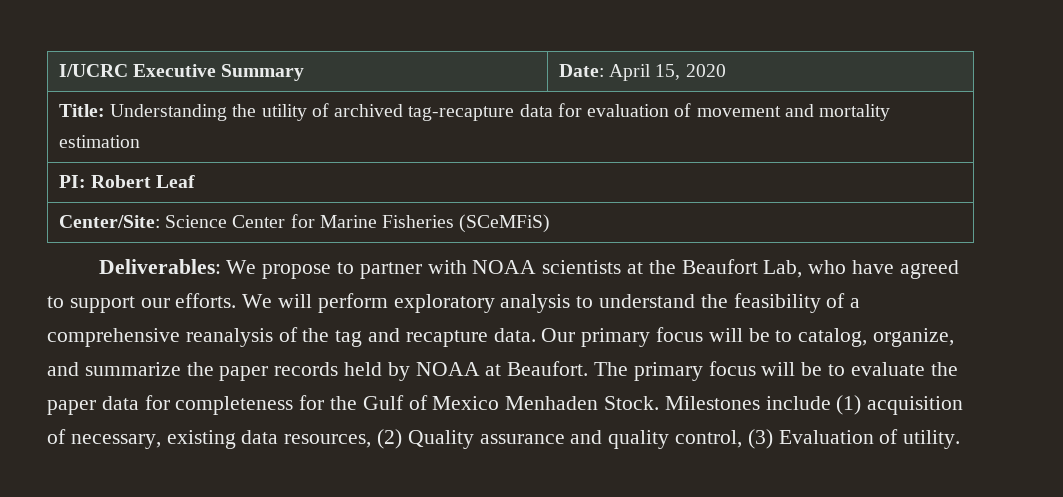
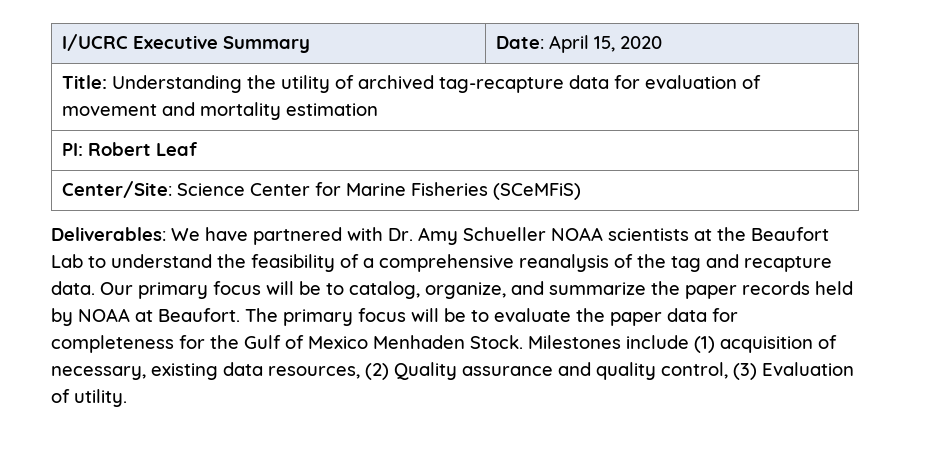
- Deliverables: We propose to partner with NOAA scientists at the Beaufort Lab, who have agreed to support our efforts. We will perform exploratory analysis to understand the feasibility of a comprehensive reanalysis of the tag and recapture data.
+ Deliverables: We have partnered with Dr. Amy Schueller NOAA scientists at the Beaufort Lab to understand the feasibility of a comprehensive reanalysis of the tag and recapture data.

